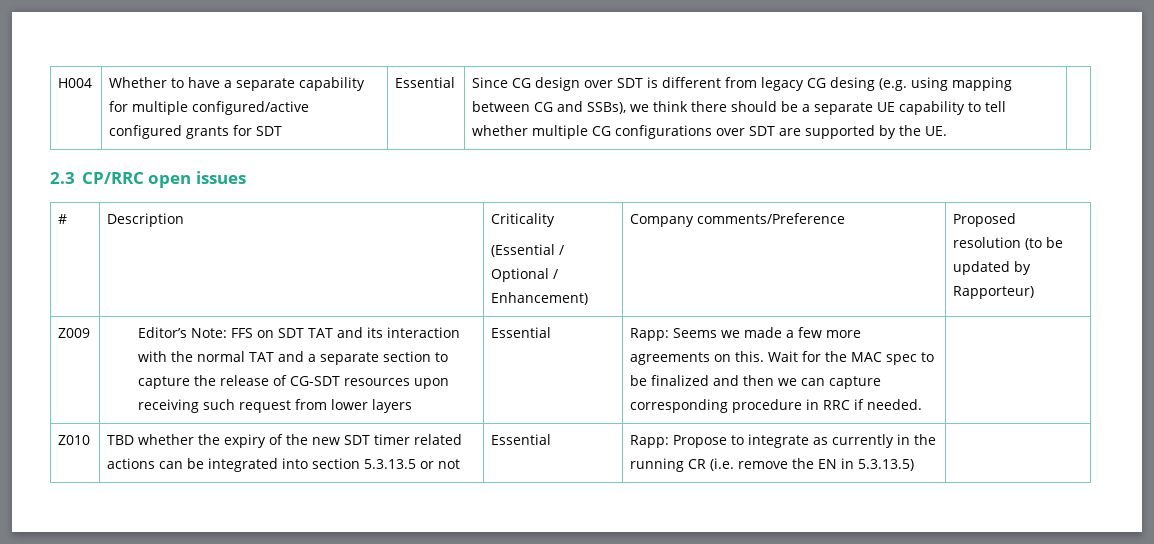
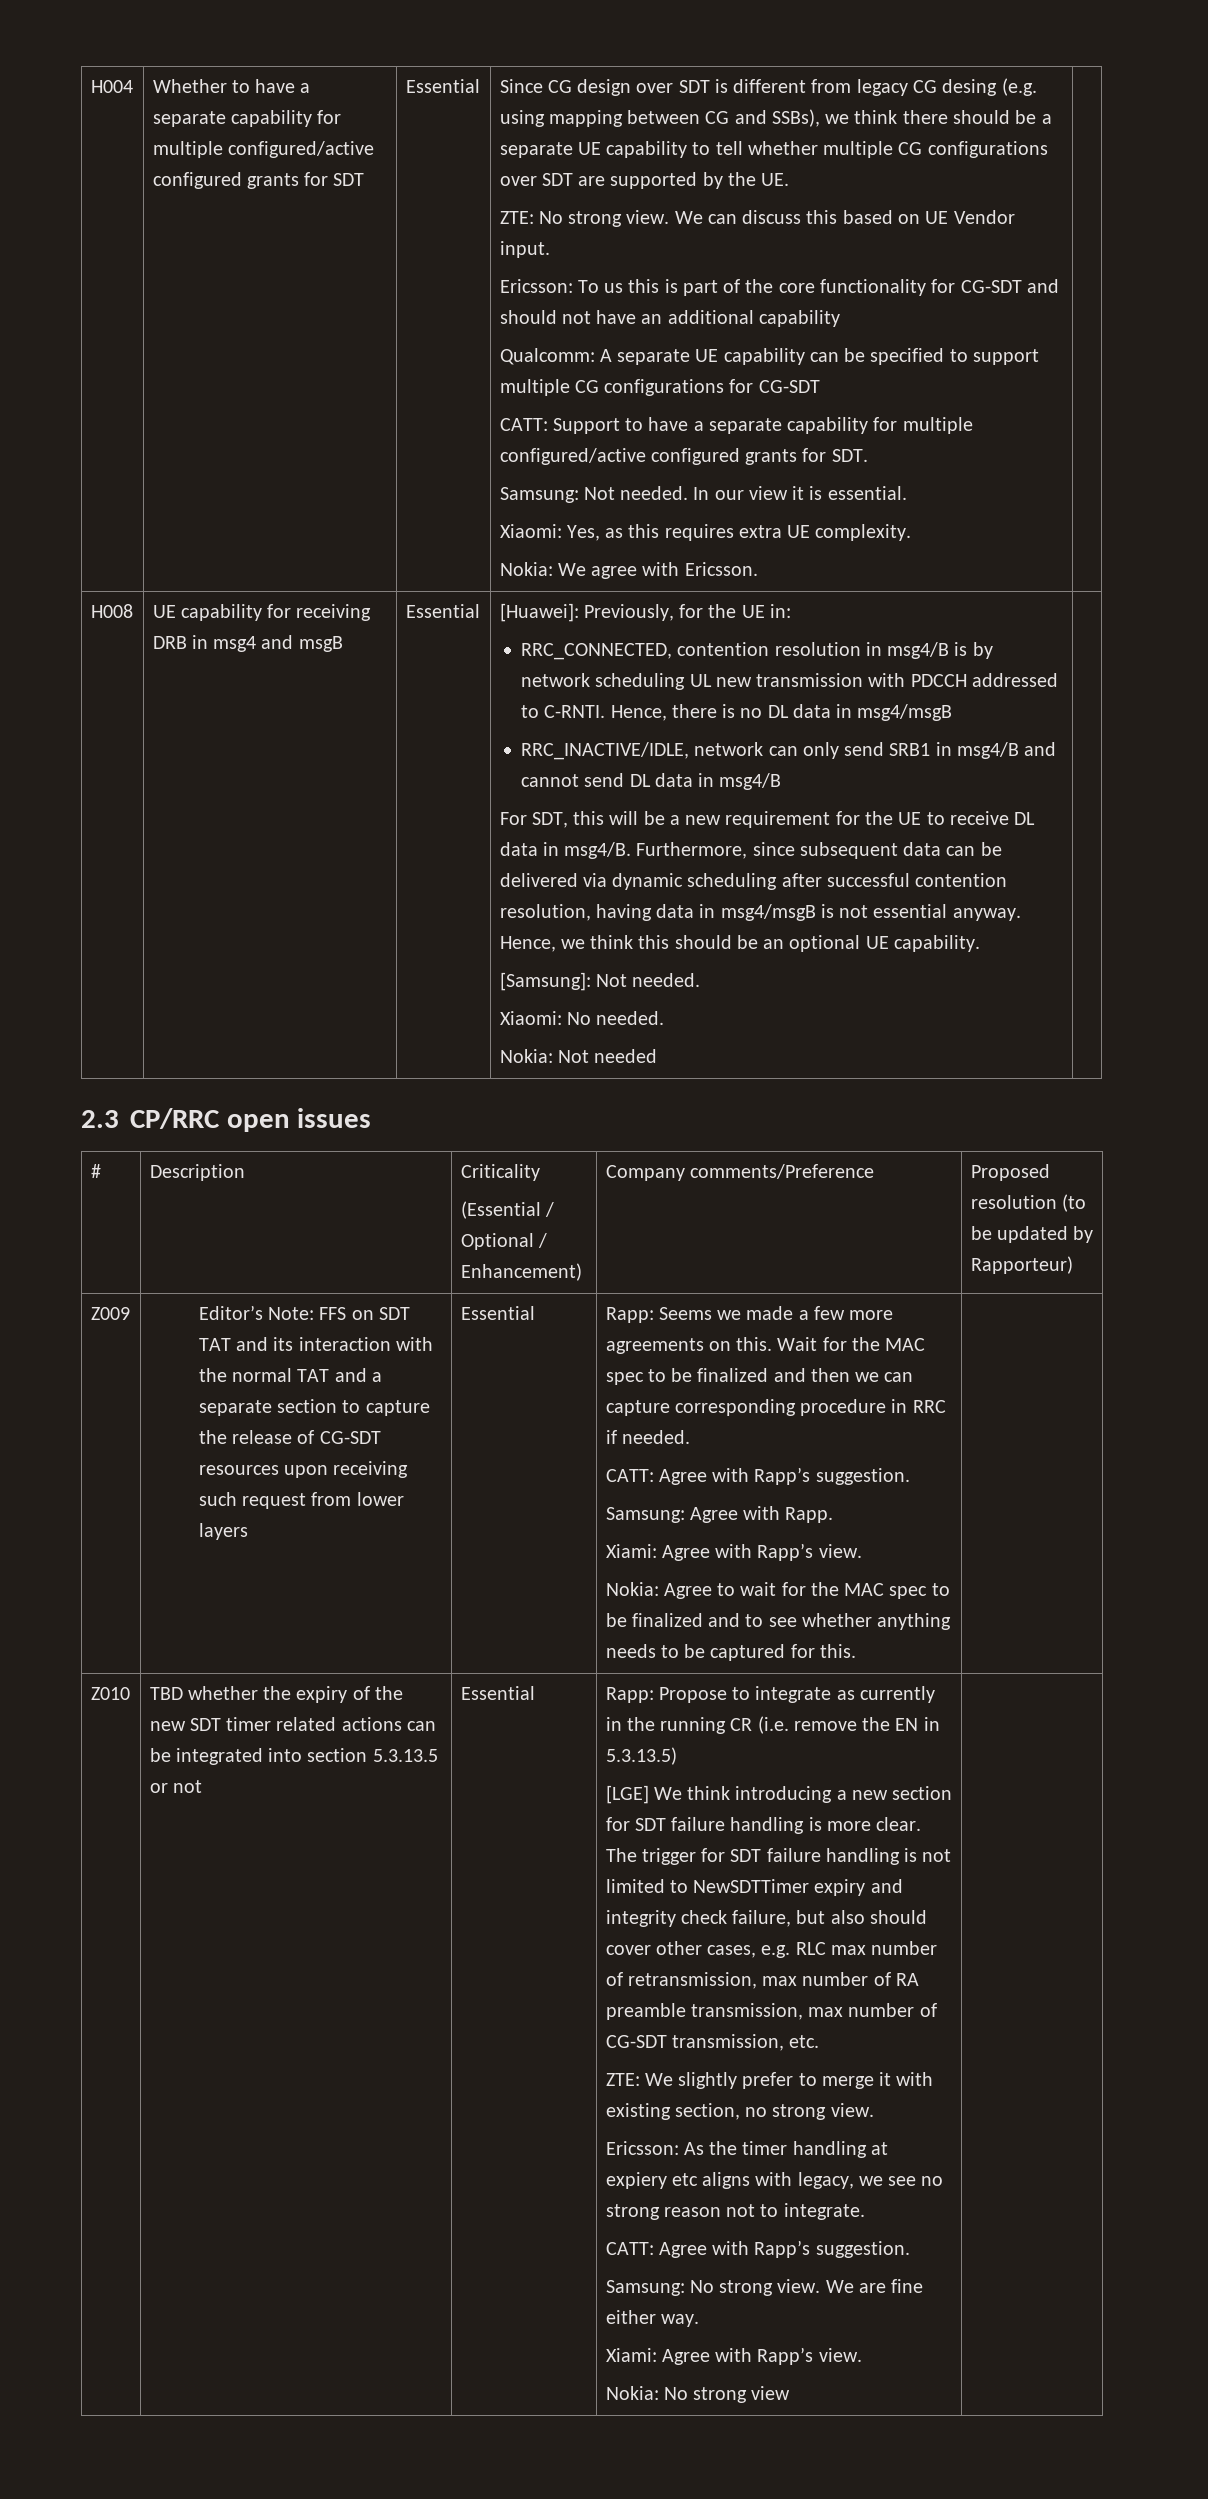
+ ZTE: No strong view. We can discuss this based on UE Vendor input.
+ Ericsson: To us this is part of the core functionality for CG-SDT and should not have an additional capability
+ Qualcomm: A separate UE capability can be specified to support multiple CG configurations for CG-SDT
+ CATT: Support to have a separate capability for multiple configured/active configured grants for SDT.
+ Samsung: Not needed. In our view it is essential.
+ Xiaomi: Yes, as this requires extra UE complexity.
+ Nokia: We agree with Ericsson. |
+ H008 | UE capability for receiving DRB in msg4 and msgB | Essential | [Huawei]: Previously, for the UE in:
+ RRC_CONNECTED, contention resolution in msg4/B is by network scheduling UL new transmission with PDCCH addressed to C-RNTI. Hence, there is no DL data in msg4/msgB
+ RRC_INACTIVE/IDLE, network can only send SRB1 in msg4/B and cannot send DL data in msg4/B
+ For SDT, this will be a new requirement for the UE to receive DL data in msg4/B. Furthermore, since subsequent data can be delivered via dynamic scheduling after successful contention resolution, having data in msg4/msgB is not essential anyway. Hence, we think this should be an optional UE capability.
+ [Samsung]: Not needed.
+ Xiaomi: No needed.
+ Nokia: Not needed
  Wait for the MAC spec to be finalized and then we can capture corresponding procedure in RRC if needed.
+ CATT: Agree with Rapp’s suggestion.
+ Samsung: Agree with Rapp.
+ Xiami: Agree with Rapp’s view.
+ Nokia: Agree to wait for the MAC spec to be finalized and to see whether anything needs to be captured for this.
+ [LGE] We think introducing a new section for SDT failure handling is more clear. The trigger for SDT failure handling is not limited to NewSDTTimer expiry and integrity check failure, but also should cover other cases, e.g. RLC max number of retransmission, max number of RA preamble transmission, max number of CG-SDT transmission, etc.
+ ZTE: We slightly prefer to merge it with existing section, no strong view.
+ Ericsson: As the timer handling at expiery etc aligns with legacy, we see no strong reason not to integrate.
+ CATT: Agree with Rapp’s suggestion.
+ Samsung: No strong view. We are fine either way.
+ Xiami: Agree with Rapp’s view.
+ Nokia: No strong view

